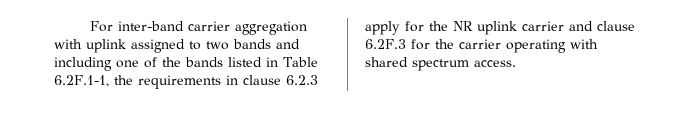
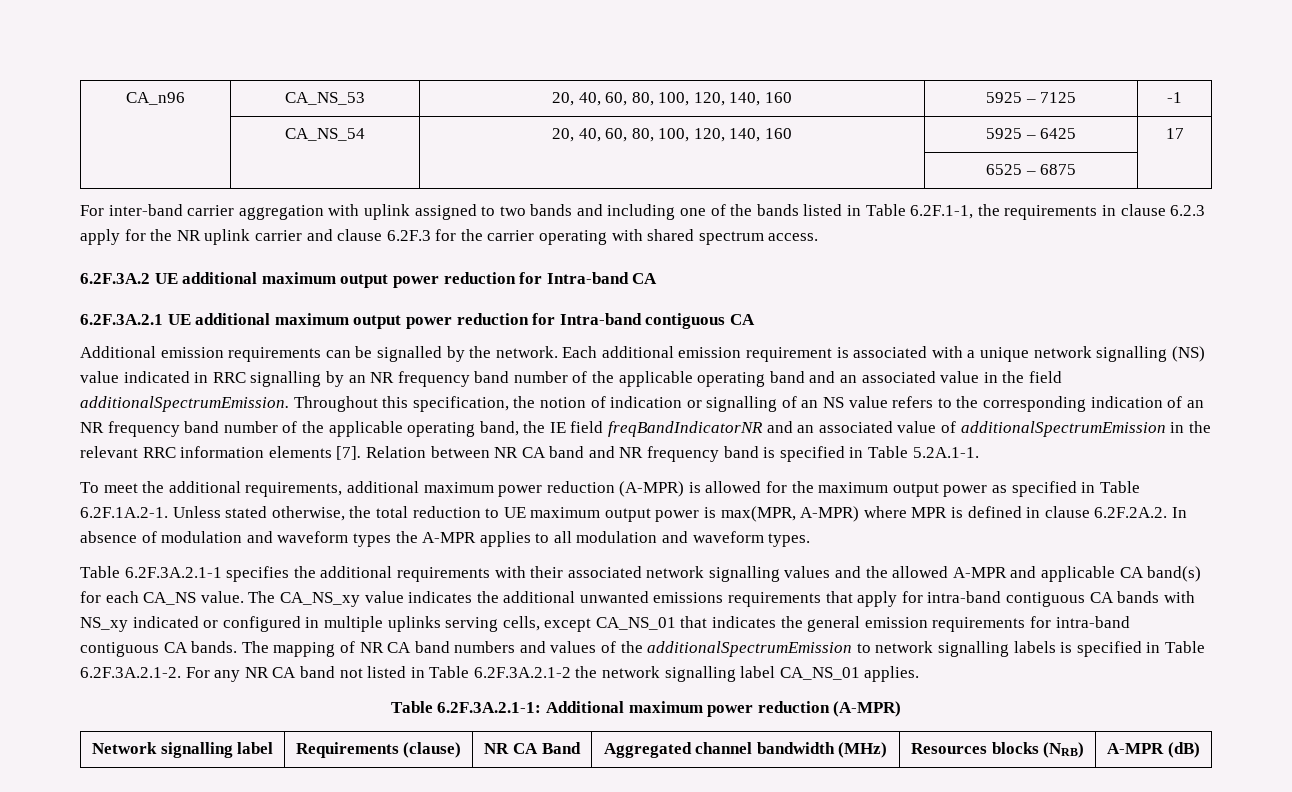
+ CA_n96 | CA_NS_53 | 20, 40, 60, 80, 100, 120, 140, 160 | 5925 – 7125 | -1
+ | CA_NS_54 | 20, 40, 60, 80, 100, 120, 140, 160 | 5925 – 6425 | 17
+ | | | 6525 – 6875 |
+ 6.2F.3A.2 UE additional maximum output power reduction for Intra-band CA
+ 6.2F.3A.2.1 UE additional maximum output power reduction for Intra-band contiguous CA
+ Additional emission requirements can be signalled by the network. Each additional emission requirement is associated with a unique network signalling (NS) value indicated in RRC signalling by an NR frequency band number of the applicable operating band and an associated value in the field additionalSpectrumEmission. Throughout this specification, the notion of indication or signalling of an NS value refers to the corresponding indication of an NR frequency band number of the applicable operating band, the IE field freqBandIndicatorNR and an associated value of additionalSpectrumEmission in the relevant RRC information elements [7]. Relation between NR CA band and NR frequency band is specified in Table 5.2A.1-1.
+ To meet the additional requirements, additional maximum power reduction (A-MPR) is allowed for the maximum output power as specified in Table 6.2F.1A.2-1. Unless stated otherwise, the total reduction to UE maximum output power is max(MPR, A-MPR) where MPR is defined in clause 6.2F.2A.2. In absence of modulation and waveform types the A-MPR applies to all modulation and waveform types.
+ Table 6.2F.3A.2.1-1 specifies the additional requirements with their associated network signalling values and the allowed A-MPR and applicable CA band(s) for each CA_NS value. The CA_NS_xy value indicates the additional unwanted emissions requirements that apply for intra-band contiguous CA bands with NS_xy indicated or configured in multiple uplinks serving cells, except CA_NS_01 that indicates the general emission requirements for intra-band contiguous CA bands. The mapping of NR CA band numbers and values of the additionalSpectrumEmission to network signalling labels is specified in Table 6.2F.3A.2.1-2. For any NR CA band not listed in Table 6.2F.3A.2.1-2 the network signalling label CA_NS_01 applies.
+ Table 6.2F.3A.2.1-1: Additional maximum power reduction (A-MPR)
+ Network signalling label | Requirements (clause) | NR CA Band | Aggregated channel bandwidth (MHz) | Resources blocks (NRB) | A-MPR (dB)

